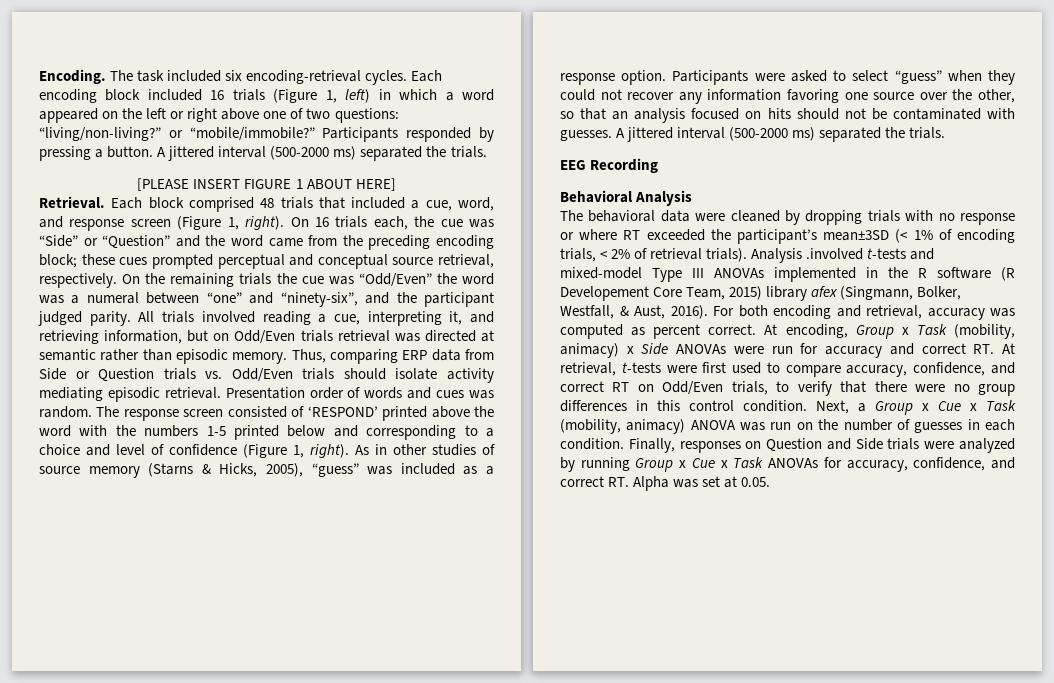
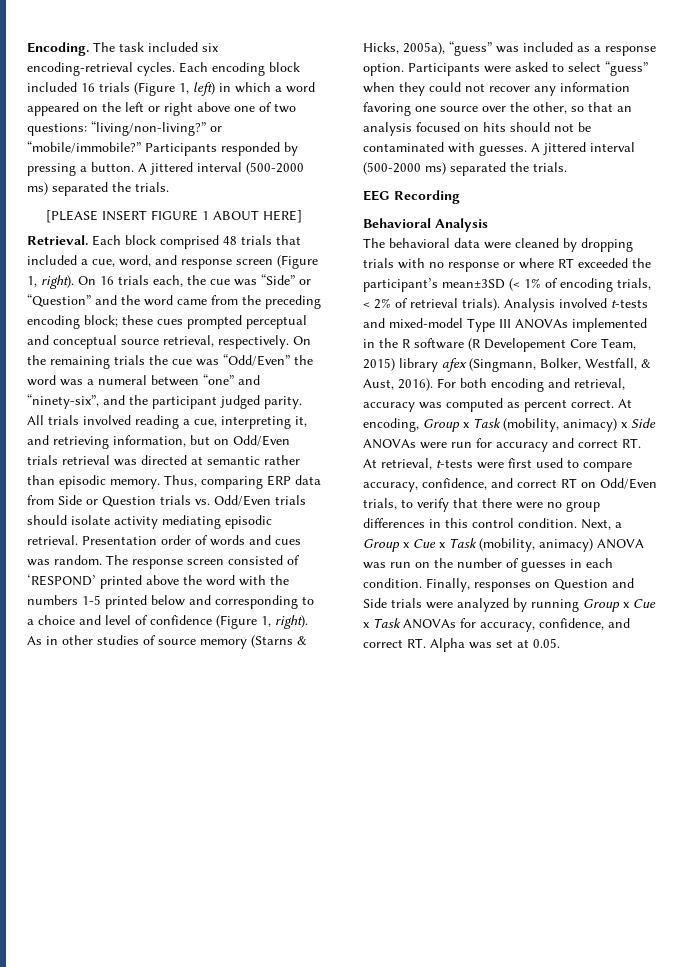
- As in other studies of source memory (Starns & Hicks, 2005), “guess” was included as a response option.
+ As in other studies of source memory (Starns & Hicks, 2005a), “guess” was included as a response option.
- Analysis .involved t-tests and mixed-model Type III ANOVAs implemented in the R software (R Developement Core Team, 2015) library afex (Singmann, Bolker, Westfall, & Aust, 2016).
+ Analysis involved t-tests and mixed-model Type III ANOVAs implemented in the R software (R Developement Core Team, 2015) library afex (Singmann, Bolker, Westfall, & Aust, 2016).

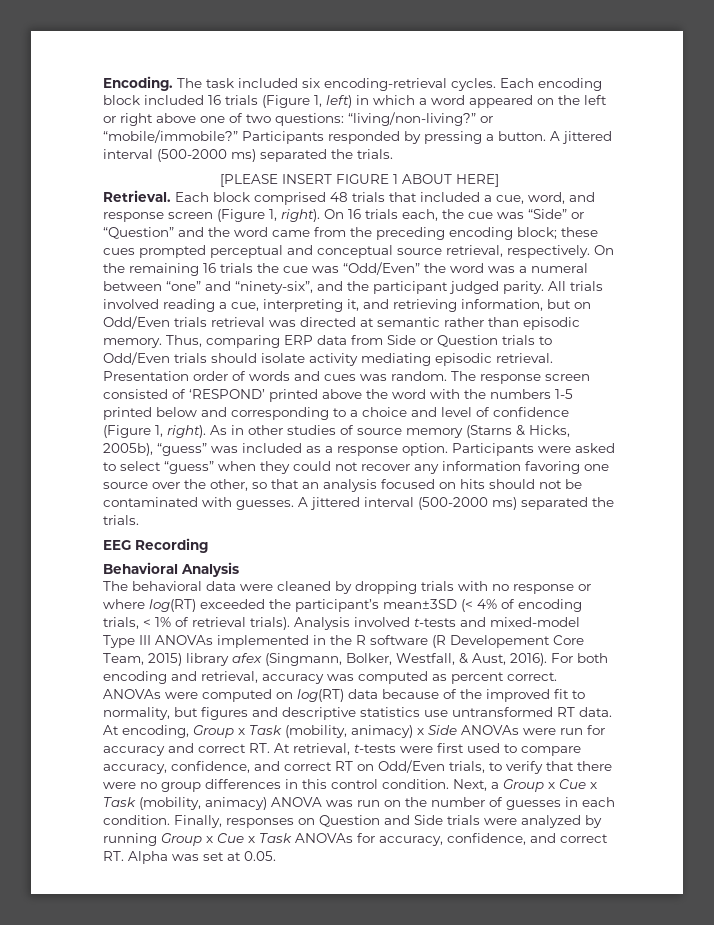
- On the remaining trials the cue was “Odd/Even” the word was a numeral between “one” and “ninety-six”, and the participant judged parity.
+ On the remaining 16 trials the cue was “Odd/Even” the word was a numeral between “one” and “ninety-six”, and the participant judged parity.
- Thus, comparing ERP data from Side or Question trials vs. Odd/Even trials should isolate activity mediating episodic retrieval.
+ Thus, comparing ERP data from Side or Question trials to Odd/Even trials should isolate activity mediating episodic retrieval.
- As in other studies of source memory (Starns & Hicks, 2005a), “guess” was included as a response option.
+ As in other studies of source memory (Starns & Hicks, 2005b), “guess” was included as a response option.
- The behavioral data were cleaned by dropping trials with no response or where RT exceeded the participant’s mean±3SD (< 1% of encoding trials, < 2% of retrieval trials).
+ The behavioral data were cleaned by dropping trials with no response or where log(RT) exceeded the participant’s mean±3SD (< 4% of encoding trials, < 1% of retrieval trials).
+ ANOVAs were computed on log(RT) data because of the improved fit to normality, but figures and descriptive statistics use untransformed RT data.

